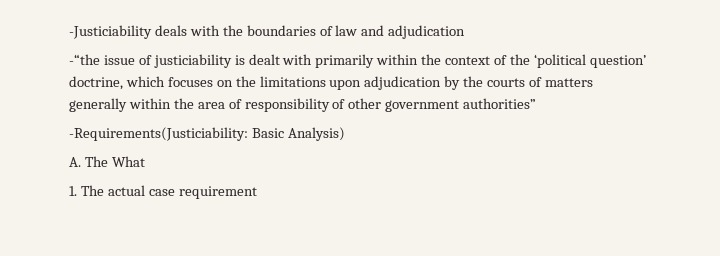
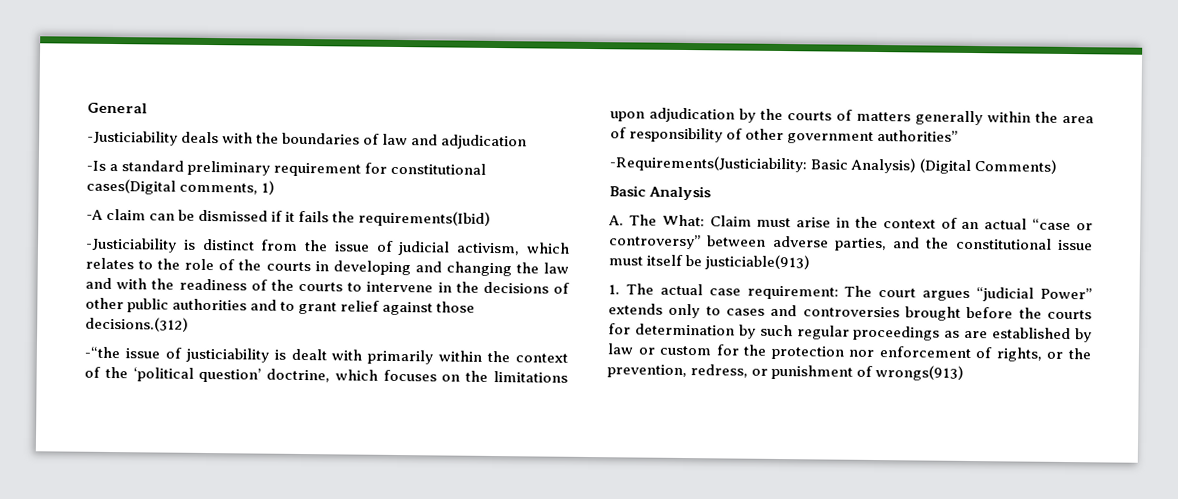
+ General
+ -Is a standard preliminary requirement for constitutional cases(Digital comments, 1)
+ -A claim can be dismissed if it fails the requirements(Ibid)
+ -Justiciability is distinct from the issue of judicial activism, which relates to the role of the courts in developing and changing the law and with the readiness of the courts to intervene in the decisions of other public authorities and to grant relief against those decisions.(312)
- -Requirements(Justiciability: Basic Analysis)
- A. The What
- 1. The actual case requirement
+ -Requirements(Justiciability: Basic Analysis) (Digital Comments)
+ Basic Analysis
+ A. The What: Claim must arise in the context of an actual “case or controversy” between adverse parties, and the constitutional issue must itself be justiciable(913)
+ 1. The actual case requirement: The court argues “judicial Power” extends only to cases and controversies brought before the courts for determination by such regular proceedings as are established by law or custom for the protection nor enforcement of rights, or the prevention, redress, or punishment of wrongs(913)

